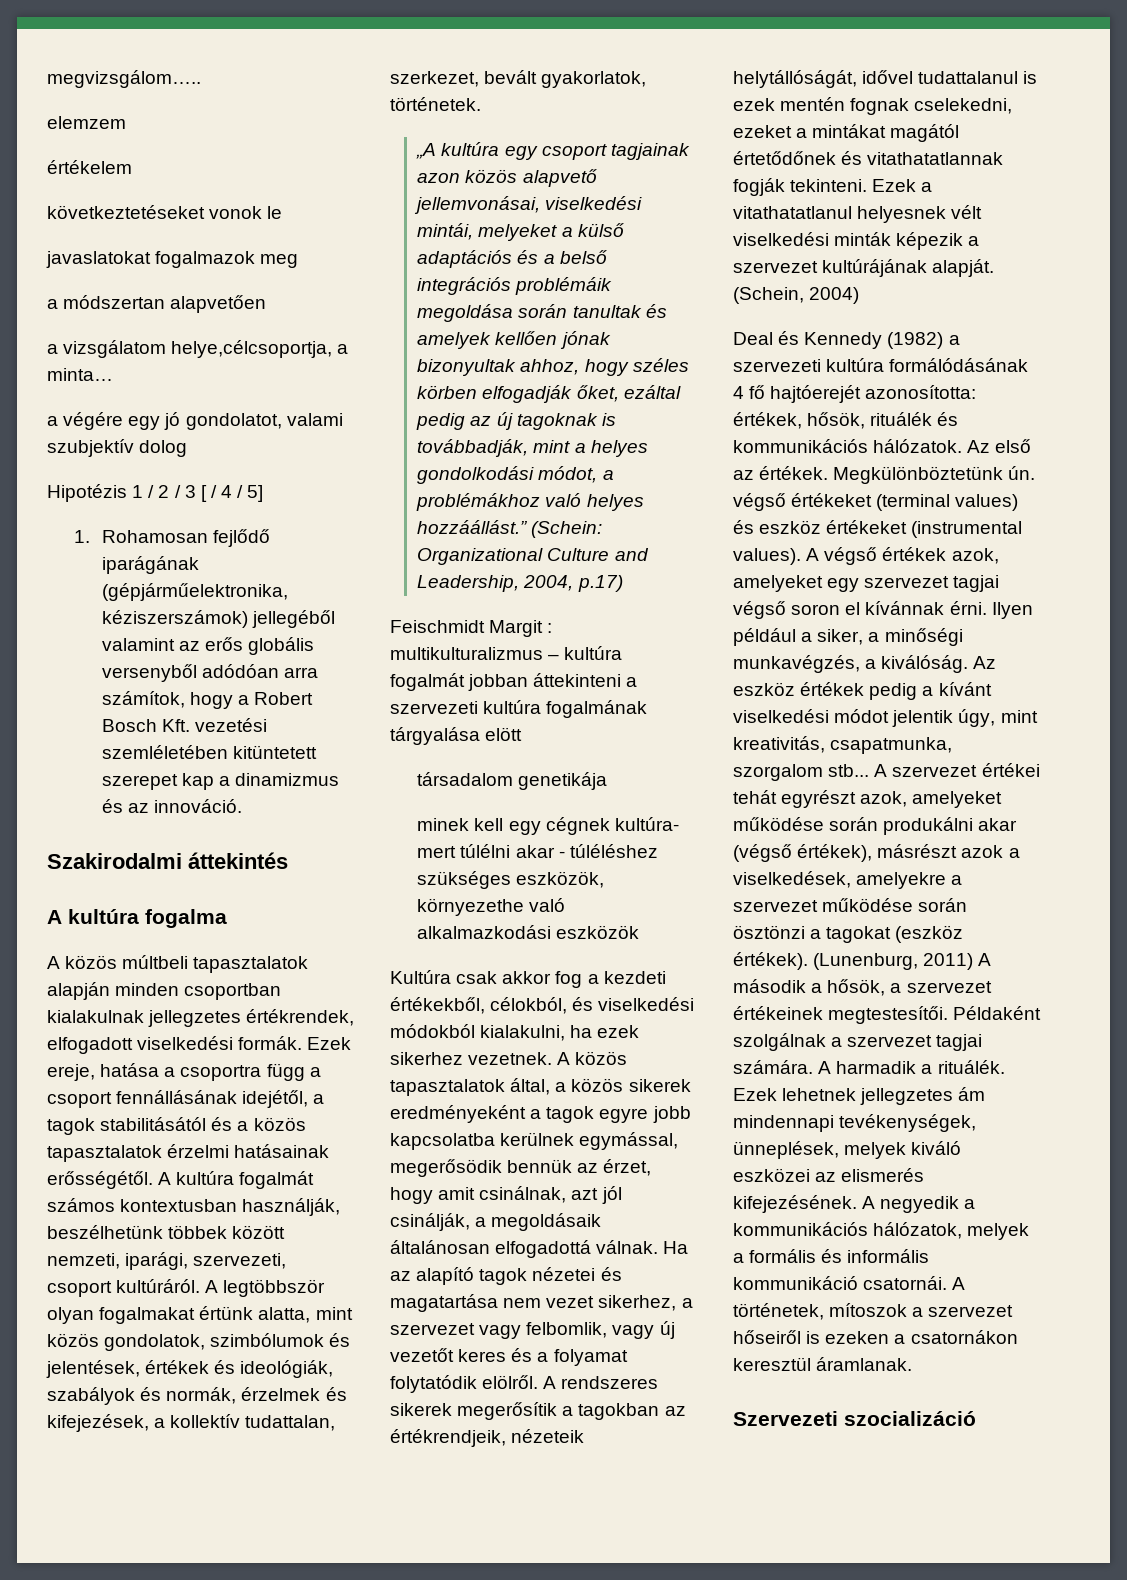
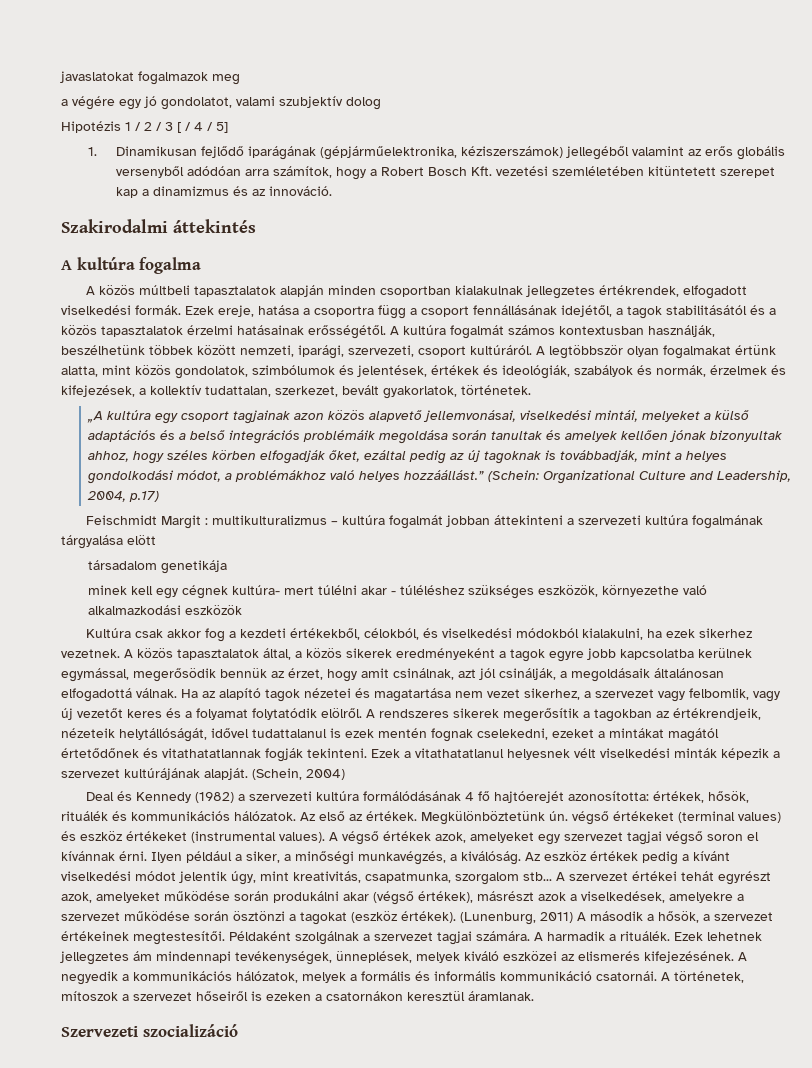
- megvizsgálom…..
- elemzem
- értékelem
- következtetéseket vonok le
  javaslatokat fogalmazok meg
- a módszertan alapvetően
- a vizsgálatom helye,célcsoportja, a minta…
- 1. Rohamosan fejlődő iparágának (gépjárműelektronika, kéziszerszámok) jellegéből valamint az erős globális versenyből adódóan arra számítok, hogy a Robert Bosch Kft. vezetési szemléletében kitüntetett szerepet kap a dinamizmus és az innováció.
+ 1. Dinamikusan fejlődő iparágának (gépjárműelektronika, kéziszerszámok) jellegéből valamint az erős globális versenyből adódóan arra számítok, hogy a Robert Bosch Kft. vezetési szemléletében kitüntetett szerepet kap a dinamizmus és az innováció.

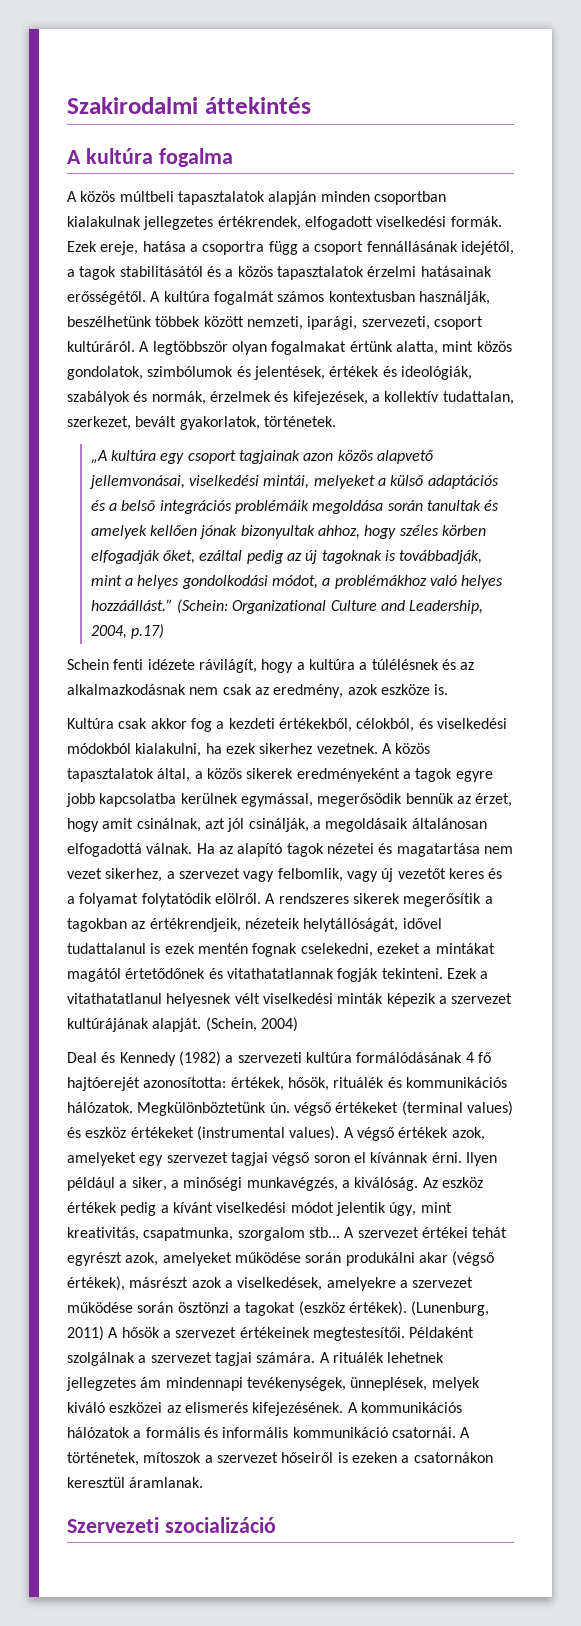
- javaslatokat fogalmazok meg
- a végére egy jó gondolatot, valami szubjektív dolog
- Hipotézis 1 / 2 / 3 [ / 4 / 5]
- 1. Dinamikusan fejlődő iparágának (gépjárműelektronika, kéziszerszámok) jellegéből valamint az erős globális versenyből adódóan arra számítok, hogy a Robert Bosch Kft. vezetési szemléletében kitüntetett szerepet kap a dinamizmus és az innováció.
- Feischmidt Margit : multikulturalizmus – kultúra fogalmát jobban áttekinteni a szervezeti kultúra fogalmának tárgyalása elött
- társadalom genetikája
- minek kell egy cégnek kultúra- mert túlélni akar - túléléshez szükséges eszközök, környezethe való alkalmazkodási eszközök
+ Schein fenti idézete rávilágít, hogy a kultúra a túlélésnek és az alkalmazkodásnak nem csak az eredmény, azok eszköze is.
- Az első az értékek.
- (Lunenburg, 2011) A második a hősök, a szervezet értékeinek megtestesítői.
+ (Lunenburg, 2011) A hősök a szervezet értékeinek megtestesítői.
- A harmadik a rituálék. Ezek lehetnek jellegzetes ám mindennapi tevékenységek, ünneplések, melyek kiváló eszközei az elismerés kifejezésének.
+ A rituálék lehetnek jellegzetes ám mindennapi tevékenységek, ünneplések, melyek kiváló eszközei az elismerés kifejezésének.
- A negyedik a kommunikációs hálózatok, melyek a formális és informális kommunikáció csatornái.
+ A kommunikációs hálózatok a formális és informális kommunikáció csatornái.

